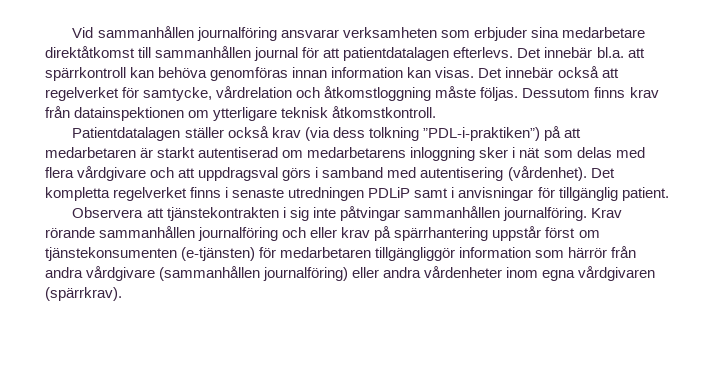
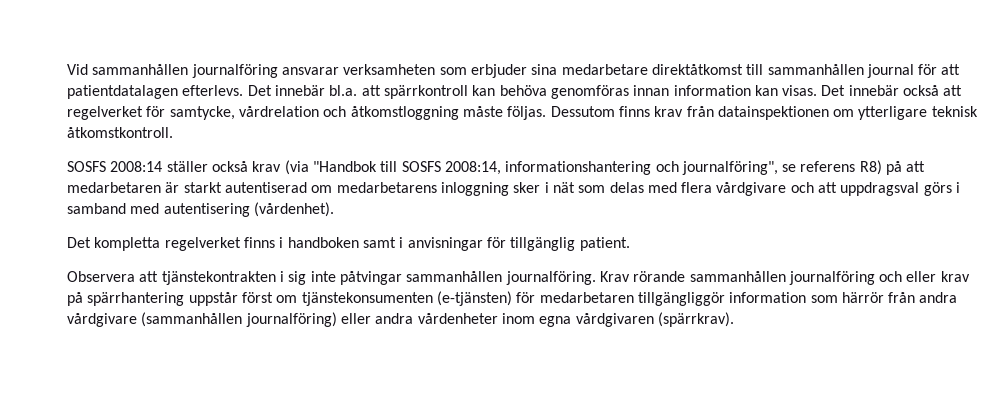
- Patientdatalagen ställer också krav (via dess tolkning ”PDL-i-praktiken”) på att medarbetaren är starkt autentiserad om medarbetarens inloggning sker i nät som delas med flera vårdgivare och att uppdragsval görs i samband med autentisering (vårdenhet). Det kompletta regelverket finns i senaste utredningen PDLiP samt i anvisningar för tillgänglig patient.
+ SOSFS 2008:14 ställer också krav (via "Handbok till SOSFS 2008:14, informationshantering och journalföring", se referens R8) på att medarbetaren är starkt autentiserad om medarbetarens inloggning sker i nät som delas med flera vårdgivare och att uppdragsval görs i samband med autentisering (vårdenhet).
+ Det kompletta regelverket finns i handboken samt i anvisningar för tillgänglig patient.

